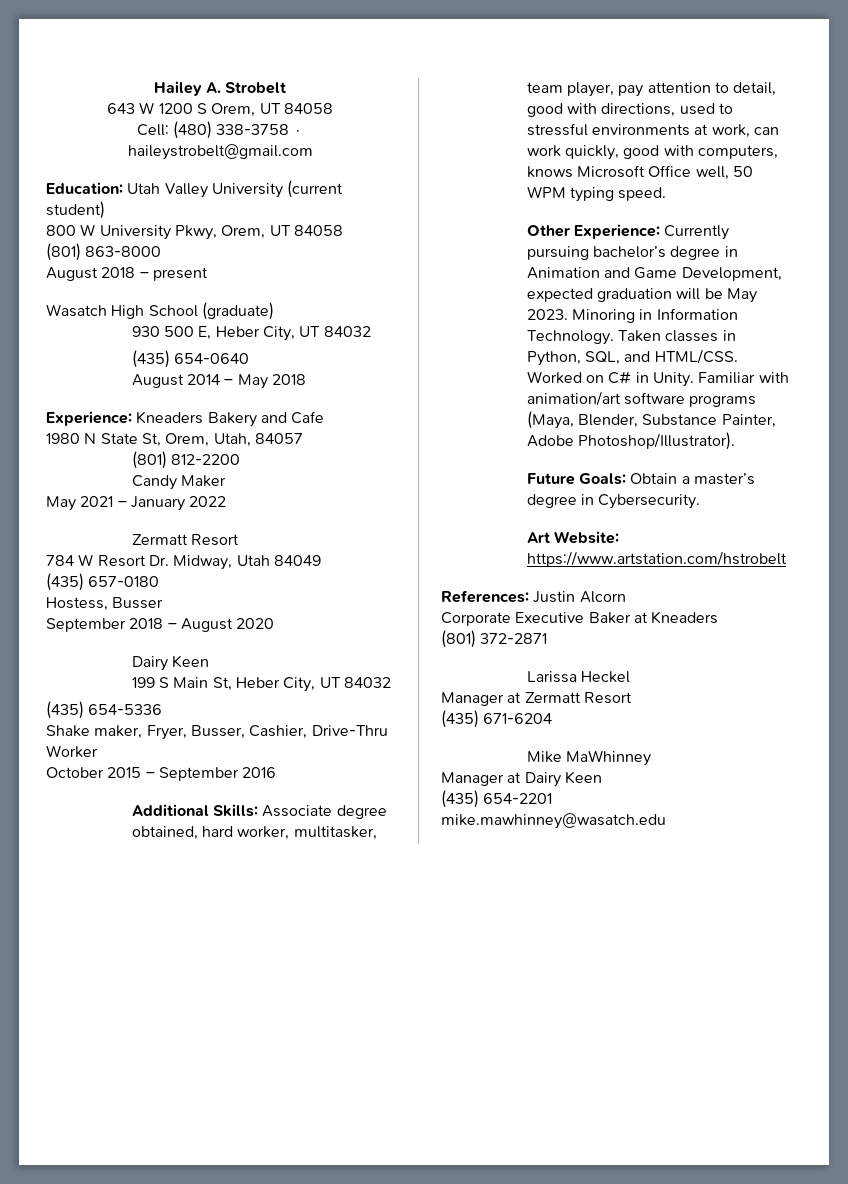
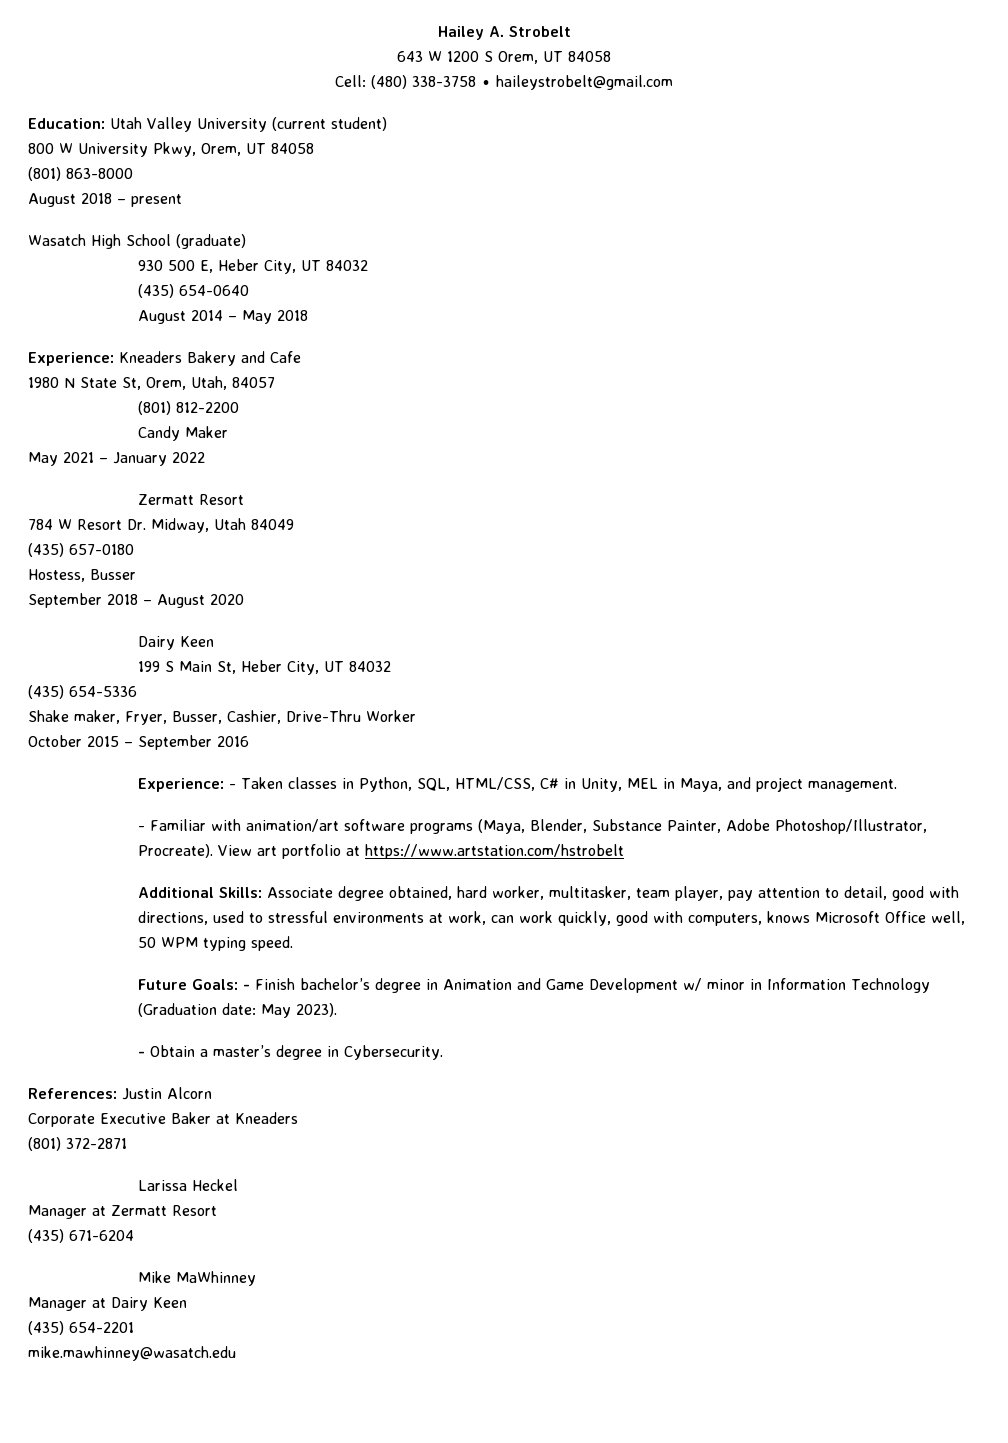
+ Experience: - Taken classes in Python, SQL, HTML/CSS, C# in Unity, MEL in Maya, and project management.
+ - Familiar with animation/art software programs (Maya, Blender, Substance Painter, Adobe Photoshop/Illustrator, Procreate). View art portfolio at https://www.artstation.com/hstrobelt
- Other Experience: Currently pursuing bachelor’s degree in Animation and Game Development, expected graduation will be May 2023. Minoring in Information Technology. Taken classes in Python, SQL, and HTML/CSS. Worked on C# in Unity. Familiar with animation/art software programs (Maya, Blender, Substance Painter, Adobe Photoshop/Illustrator).
- Future Goals: Obtain a master’s degree in Cybersecurity.
+ Future Goals: - Finish bachelor’s degree in Animation and Game Development w/ minor in Information Technology (Graduation date: May 2023).
+ - Obtain a master’s degree in Cybersecurity.
- Art Website: https://www.artstation.com/hstrobelt

